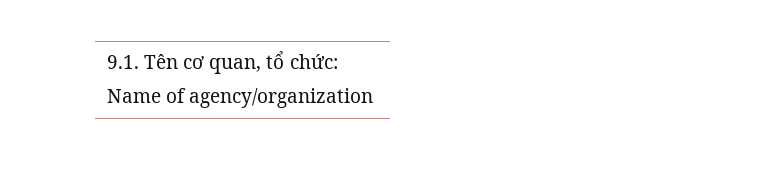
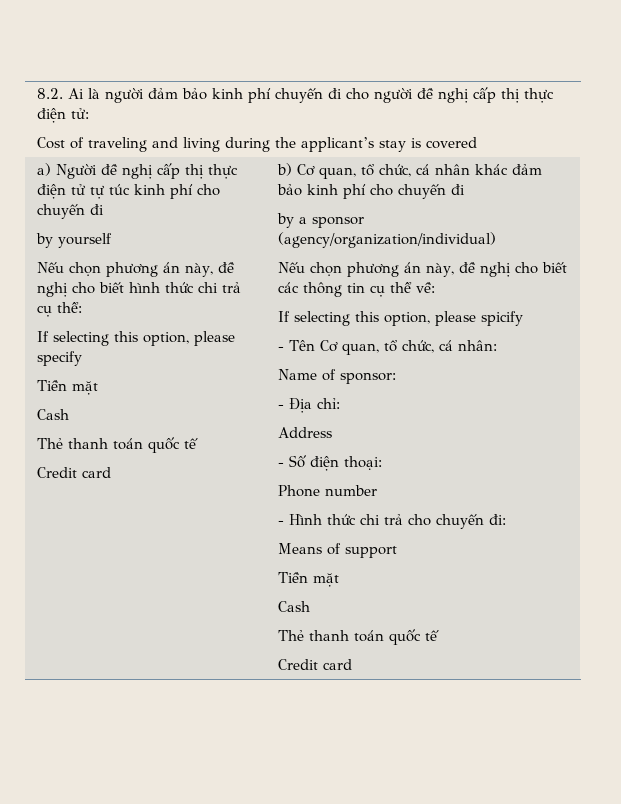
- 9.1. Tên cơ quan, tổ chức:
- Name of agency/organization
+ 8.2. Ai là người đảm bảo kinh phí chuyến đi cho người đề nghị cấp thị thực điện tử:
+ Cost of traveling and living during the applicant’s stay is covered
+ a) Người đề nghị cấp thị thực điện tử tự túc kinh phí cho chuyến đi
+ by yourself
+ Nếu chọn phương án này, đề nghị cho biết hình thức chi trả cụ thể:
+ If selecting this option, please specify
+ Tiền mặt
+ Cash
+ Thẻ thanh toán quốc tế
+ Credit card | b) Cơ quan, tổ chức, cá nhân khác đảm bảo kinh phí cho chuyến đi
+ by a sponsor (agency/organization/individual)
+ Nếu chọn phương án này, đề nghị cho biết các thông tin cụ thể về:
+ If selecting this option, please spicify
+ - Tên Cơ quan, tổ chức, cá nhân:
+ Name of sponsor:
+ - Địa chỉ:
+ Address
+ - Số điện thoại:
+ Phone number
+ - Hình thức chi trả cho chuyến đi:
+ Means of support
+ Tiền mặt
+ Cash
+ Thẻ thanh toán quốc tế
+ Credit card

